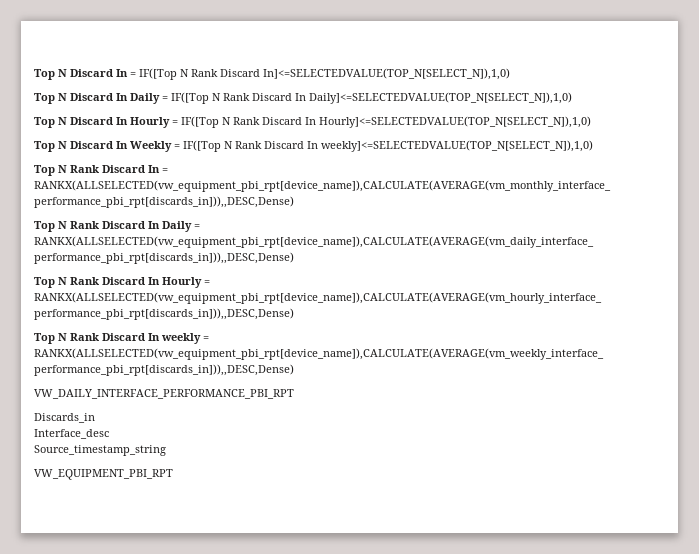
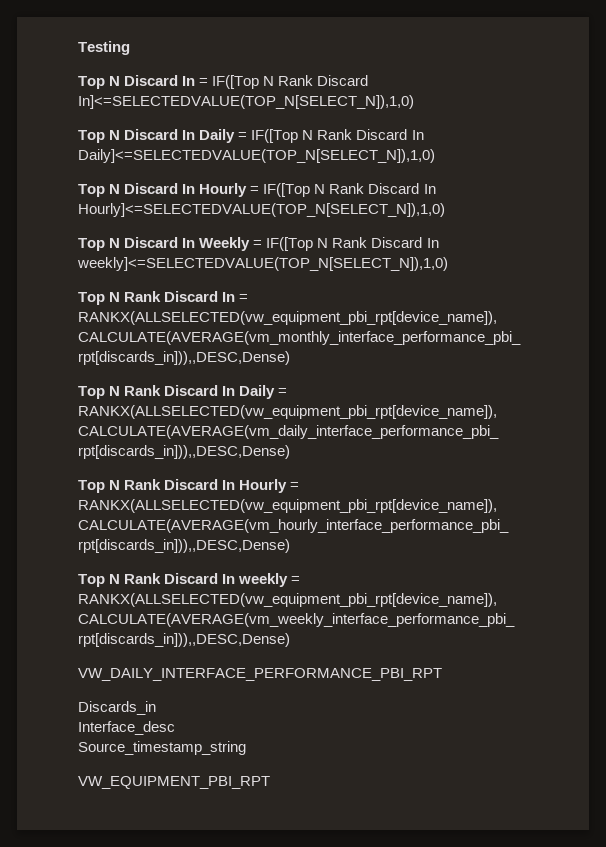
+ Testing

